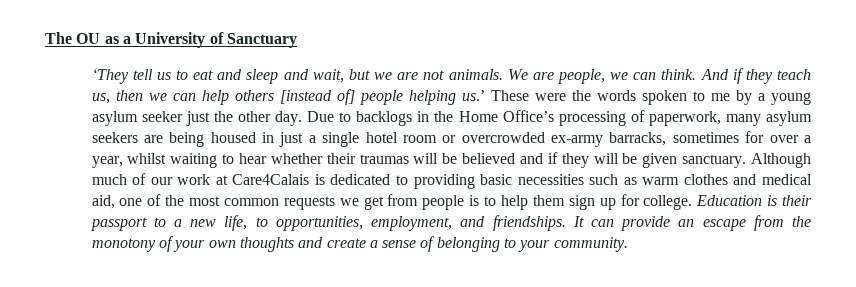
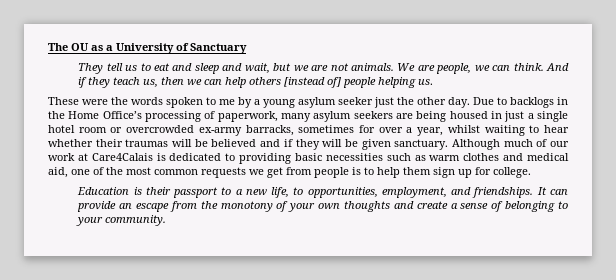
- ‘They tell us to eat and sleep and wait, but we are not animals.
+ They tell us to eat and sleep and wait, but we are not animals.
- And if they teach us, then we can help others [instead of] people helping us.’ These were the words spoken to me by a young asylum seeker just the other day.
+ And if they teach us, then we can help others [instead of] people helping us.
+ These were the words spoken to me by a young asylum seeker just the other day.
- Although much of our work at Care4Calais is dedicated to providing basic necessities such as warm clothes and medical aid, one of the most common requests we get from people is to help them sign up for college. Education is their passport to a new life, to opportunities, employment, and friendships.
+ Although much of our work at Care4Calais is dedicated to providing basic necessities such as warm clothes and medical aid, one of the most common requests we get from people is to help them sign up for college.
+ Education is their passport to a new life, to opportunities, employment, and friendships.

